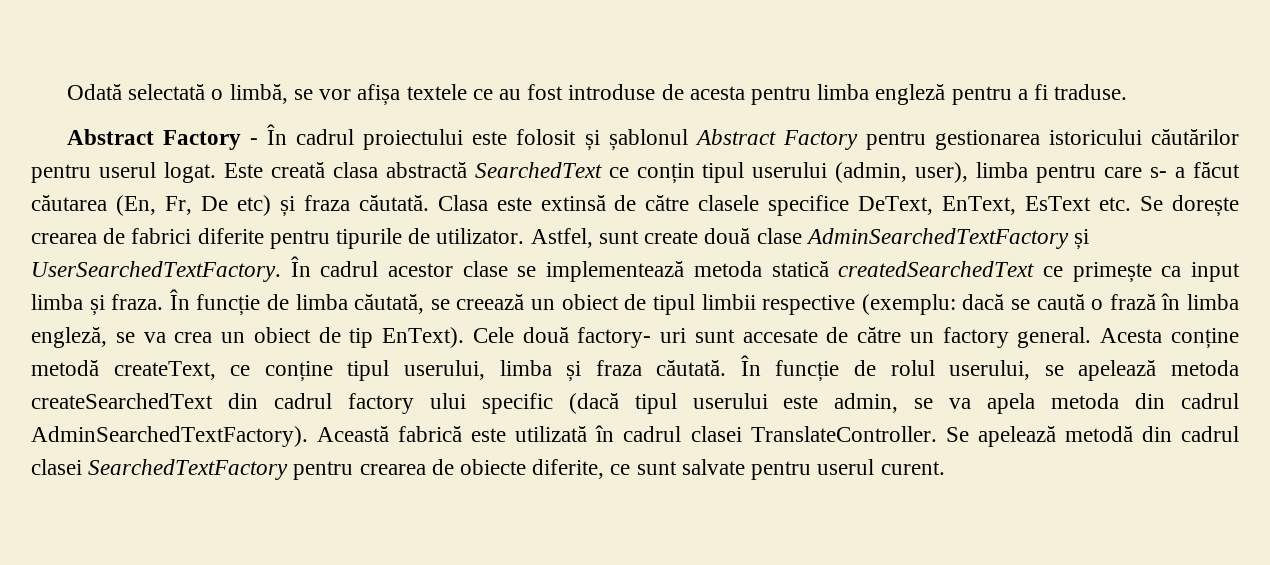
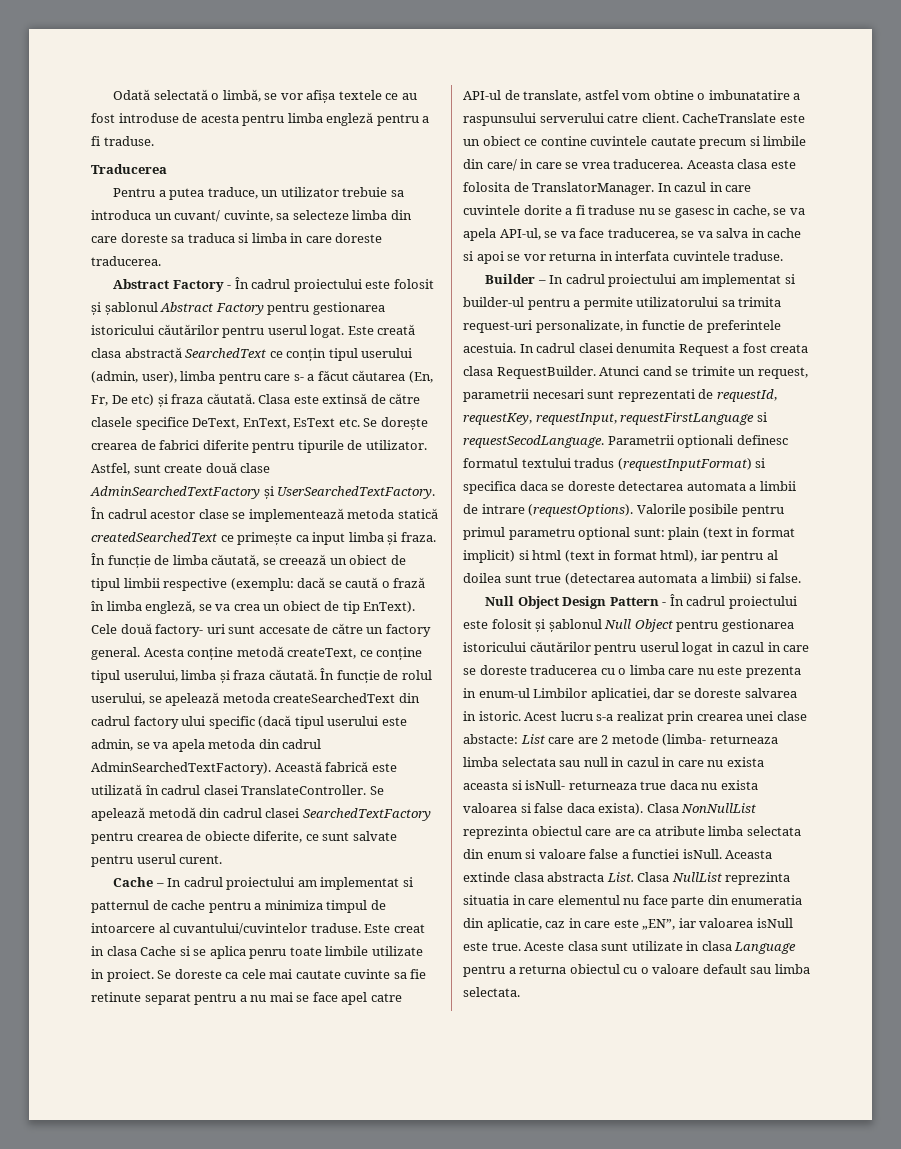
+ Traducerea
+ Pentru a putea traduce, un utilizator trebuie sa introduca un cuvant/ cuvinte, sa selecteze limba din care doreste sa traduca si limba in care doreste traducerea.
+ Cache – In cadrul proiectului am implementat si patternul de cache pentru a minimiza timpul de intoarcere al cuvantului/cuvintelor traduse. Este creat in clasa Cache si se aplica penru toate limbile utilizate in proiect. Se doreste ca cele mai cautate cuvinte sa fie retinute separat pentru a nu mai se face apel catre API-ul de translate, astfel vom obtine o imbunatatire a raspunsului serverului catre client. CacheTranslate este un obiect ce contine cuvintele cautate precum si limbile din care/ in care se vrea traducerea. Aceasta clasa este folosita de TranslatorManager. In cazul in care cuvintele dorite a fi traduse nu se gasesc in cache, se va apela API-ul, se va face traducerea, se va salva in cache si apoi se vor returna in interfata cuvintele traduse.
+ Builder – In cadrul proiectului am implementat si builder-ul pentru a permite utilizatorului sa trimita request-uri personalizate, in functie de preferintele acestuia. In cadrul clasei denumita Request a fost creata clasa RequestBuilder. Atunci cand se trimite un request, parametrii necesari sunt reprezentati de requestId, requestKey, requestInput, requestFirstLanguage si requestSecodLanguage. Parametrii optionali definesc formatul textului tradus (requestInputFormat) si specifica daca se doreste detectarea automata a limbii de intrare (requestOptions). Valorile posibile pentru primul parametru optional sunt: plain (text in format implicit) si html (text in format html), iar pentru al doilea sunt true (detectarea automata a limbii) si false.
+ Null Object Design Pattern - În cadrul proiectului este folosit și șablonul Null Object pentru gestionarea istoricului căutărilor pentru userul logat in cazul in care se doreste traducerea cu o limba care nu este prezenta in enum-ul Limbilor aplicatiei, dar se doreste salvarea in istoric. Acest lucru s-a realizat prin crearea unei clase abstacte: List care are 2 metode (limba- returneaza limba selectata sau null in cazul in care nu exista aceasta si isNull- returneaza true daca nu exista valoarea si false daca exista). Clasa NonNullList reprezinta obiectul care are ca atribute limba selectata din enum si valoare false a functiei isNull. Aceasta extinde clasa abstracta List. Clasa NullList reprezinta situatia in care elementul nu face parte din enumeratia din aplicatie, caz in care este „EN”, iar valoarea isNull este true. Aceste clasa sunt utilizate in clasa Language pentru a returna obiectul cu o valoare default sau limba selectata.

